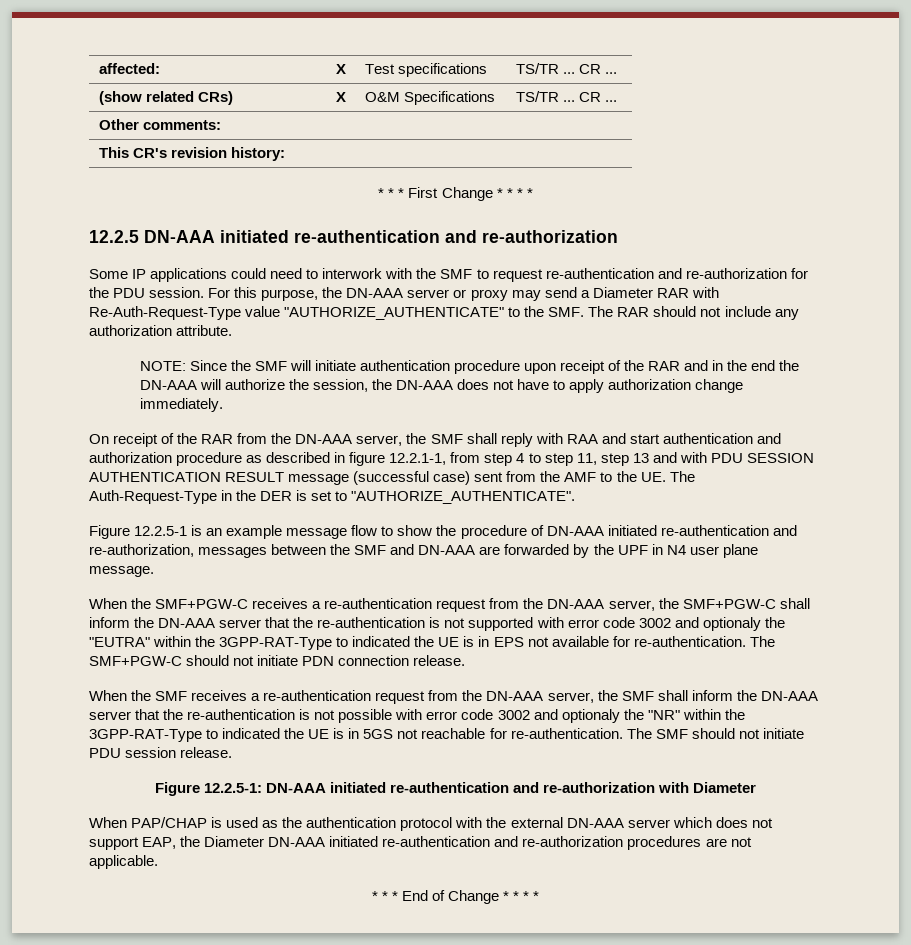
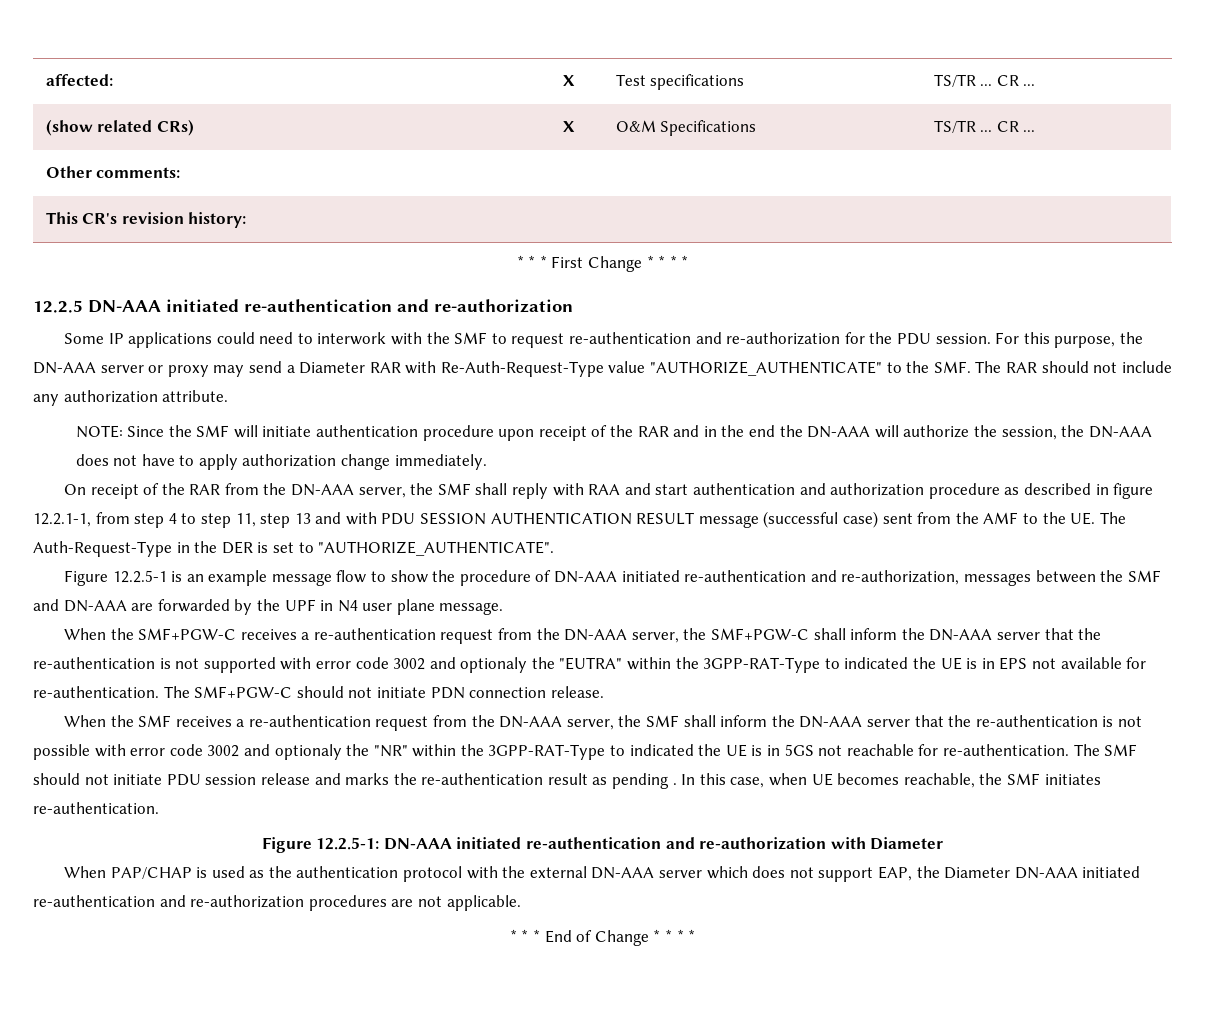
- The SMF should not initiate PDU session release.
+ The SMF should not initiate PDU session release and marks the re-authentication result as pending . In this case, when UE becomes reachable, the SMF initiates re-authentication.

